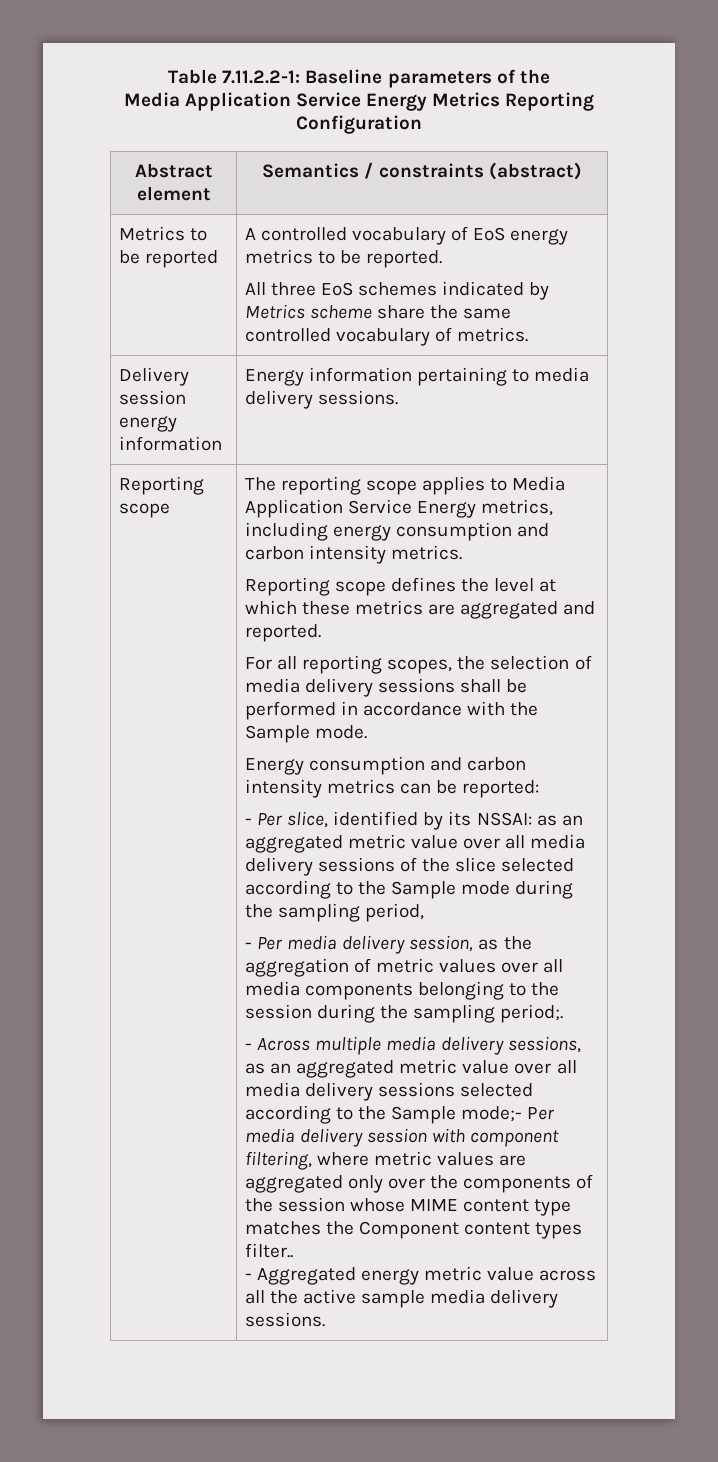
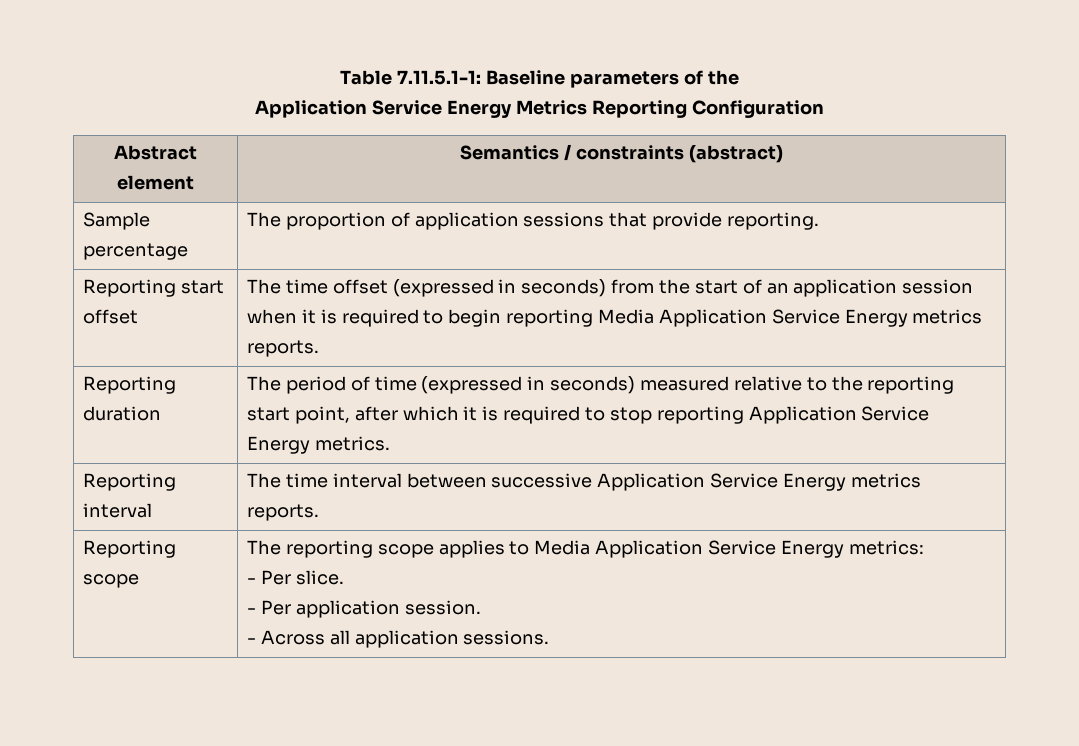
- Table 7.11.2.2-1: Baseline parameters of the
+ Table 7.11.5.1-1: Baseline parameters of the
- Media Application Service Energy Metrics Reporting Configuration
+ Application Service Energy Metrics Reporting Configuration
- Metrics to be reported | A controlled vocabulary of EoS energy metrics to be reported.
- All three EoS schemes indicated by Metrics scheme share the same controlled vocabulary of metrics.
- Delivery session energy information | Energy information pertaining to media delivery sessions.
+ Sample percentage | The proportion of application sessions that provide reporting.
+ Reporting start offset | The time offset (expressed in seconds) from the start of an application session when it is required to begin reporting Media Application Service Energy metrics reports.
+ Reporting duration | The period of time (expressed in seconds) measured relative to the reporting start point, after which it is required to stop reporting Application Service Energy metrics.
+ Reporting interval | The time interval between successive Application Service Energy metrics reports.
- The reporting scope applies to Media Application Service Energy metrics, including energy consumption and carbon intensity metrics.
- Reporting scope defines the level at which these metrics are aggregated and reported.
- For all reporting scopes, the selection of media delivery sessions shall be performed in accordance with the Sample mode.
- Energy consumption and carbon intensity metrics can be reported:
- - Per slice, identified by its NSSAI: as an aggregated metric value over all media delivery sessions of the slice selected according to the Sample mode during the sampling period,
- - Per media delivery session, as the aggregation of metric values over all media components belonging to the session during the sampling period;.
- - Across multiple media delivery sessions, as an aggregated metric value over all media delivery sessions selected according to the Sample mode;- Per media delivery session with component filtering, where metric values are aggregated only over the components of the session whose MIME content type matches the Component content types filter..
- - Aggregated energy metric value across all the active sample media delivery sessions.
+ The reporting scope applies to Media Application Service Energy metrics:
+ - Per slice.
+ - Per application session.
+ - Across all application sessions.

